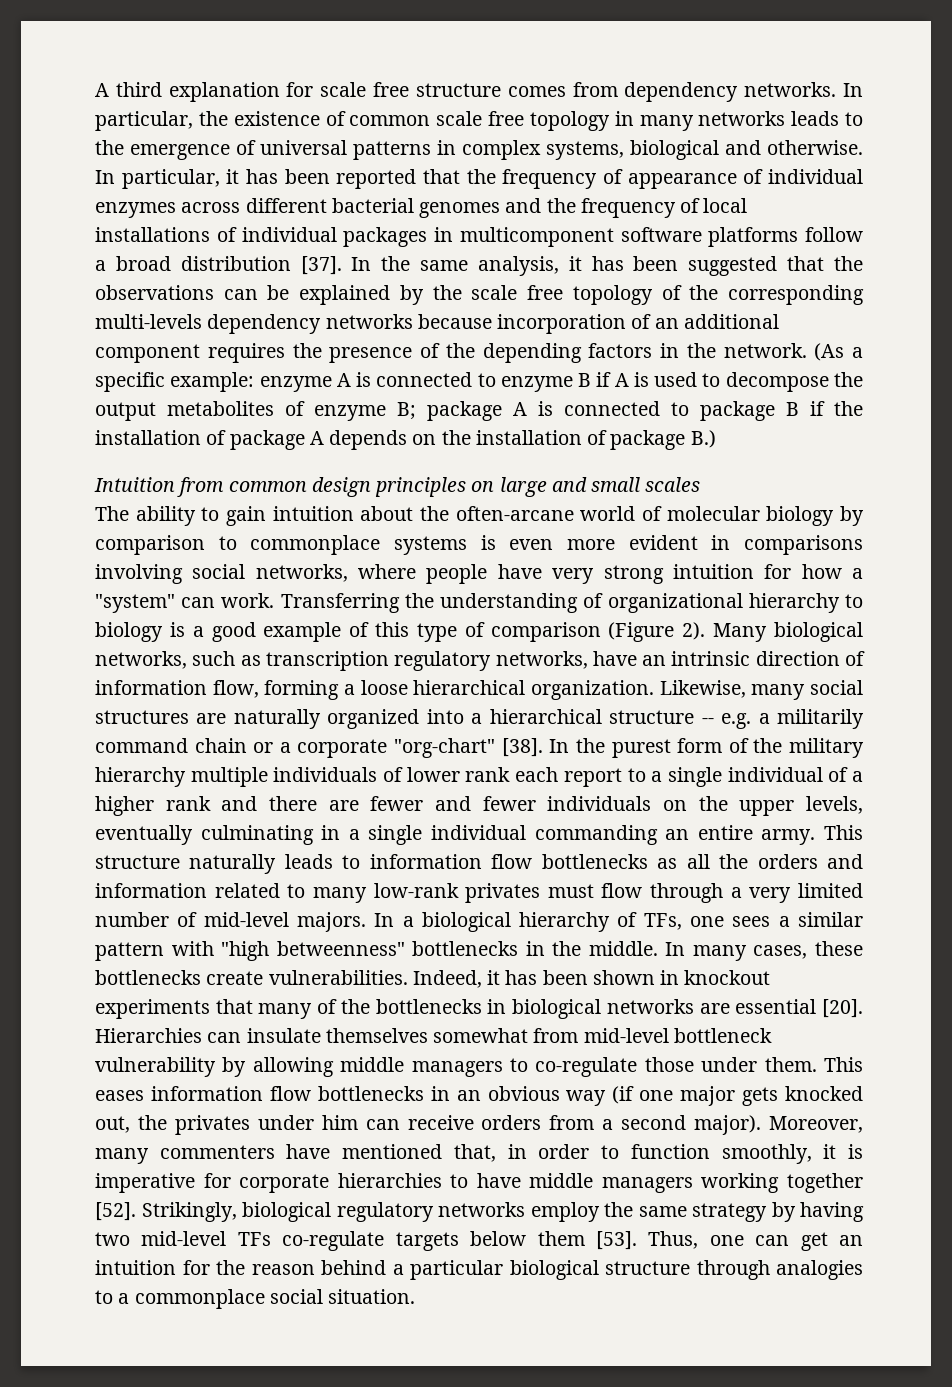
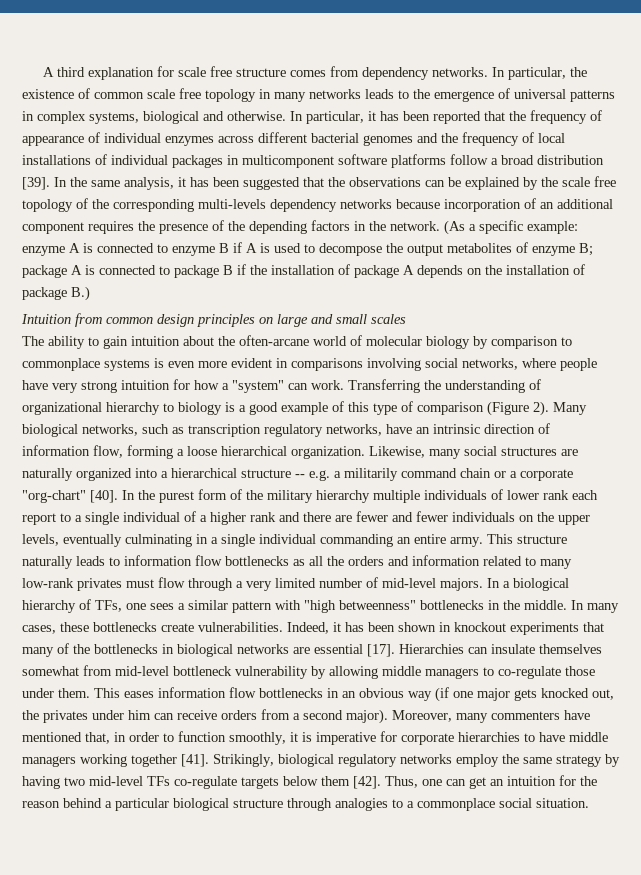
- In particular, it has been reported that the frequency of appearance of individual enzymes across different bacterial genomes and the frequency of local installations of individual packages in multicomponent software platforms follow a broad distribution [37].
+ In particular, it has been reported that the frequency of appearance of individual enzymes across different bacterial genomes and the frequency of local installations of individual packages in multicomponent software platforms follow a broad distribution [39].
- Likewise, many social structures are naturally organized into a hierarchical structure -- e.g. a militarily command chain or a corporate "org-chart" [38].
+ Likewise, many social structures are naturally organized into a hierarchical structure -- e.g. a militarily command chain or a corporate "org-chart" [40].
- Indeed, it has been shown in knockout experiments that many of the bottlenecks in biological networks are essential [20].
+ Indeed, it has been shown in knockout experiments that many of the bottlenecks in biological networks are essential [17].
- Moreover, many commenters have mentioned that, in order to function smoothly, it is imperative for corporate hierarchies to have middle managers working together [52].
+ Moreover, many commenters have mentioned that, in order to function smoothly, it is imperative for corporate hierarchies to have middle managers working together [41].
- Strikingly, biological regulatory networks employ the same strategy by having two mid-level TFs co-regulate targets below them [53].
+ Strikingly, biological regulatory networks employ the same strategy by having two mid-level TFs co-regulate targets below them [42].

